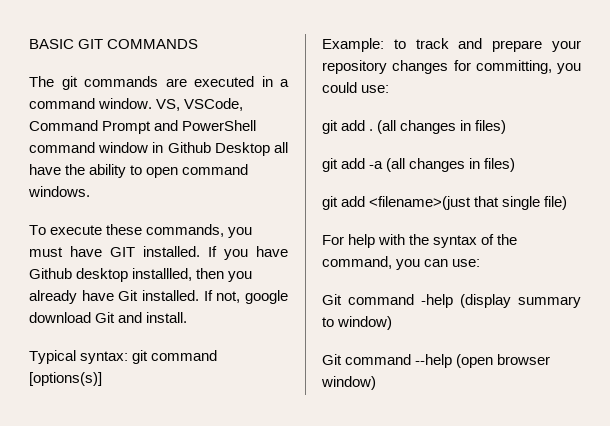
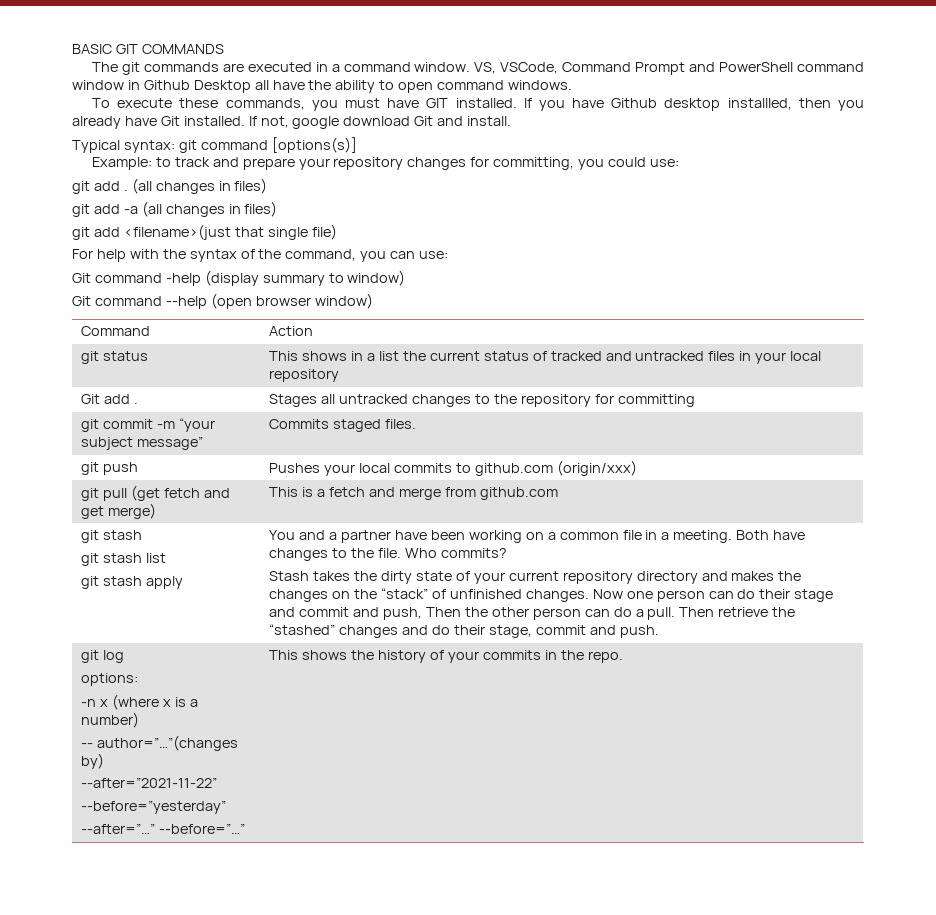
+ Command | Action
+ git status | This shows in a list the current status of tracked and untracked files in your local repository
+ Git add . | Stages all untracked changes to the repository for committing
+ git commit -m “your subject message” | Commits staged files.
+ git push | Pushes your local commits to github.com (origin/xxx)
+ git pull (get fetch and get merge) | This is a fetch and merge from github.com
+ git stash
+ git stash list
+ git stash apply | You and a partner have been working on a common file in a meeting. Both have changes to the file. Who commits?
+ Stash takes the dirty state of your current repository directory and makes the changes on the “stack” of unfinished changes. Now one person can do their stage and commit and push, Then the other person can do a pull. Then retrieve the “stashed” changes and do their stage, commit and push.
+ git log
+ options:
+ -n x (where x is a number)
+ -- author=”…”(changes by)
+ --after=”2021-11-22”
+ --before=”yesterday”
+ --after=”…” --before=”…” | This shows the history of your commits in the repo.

